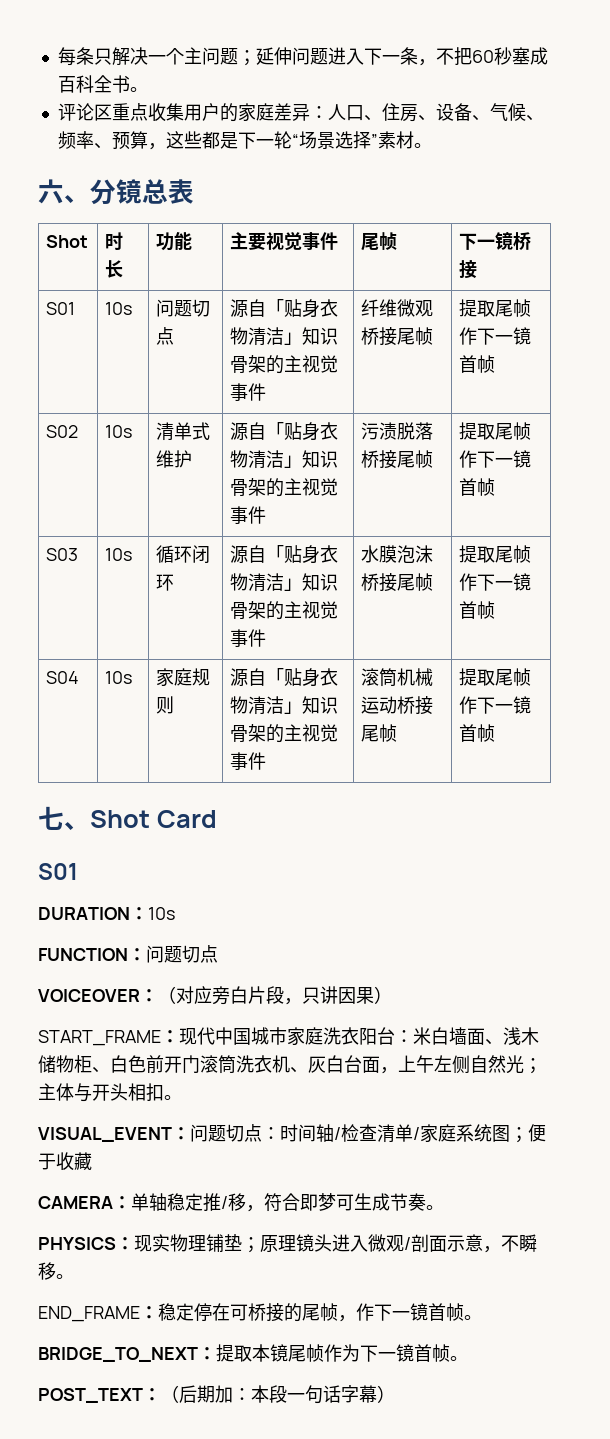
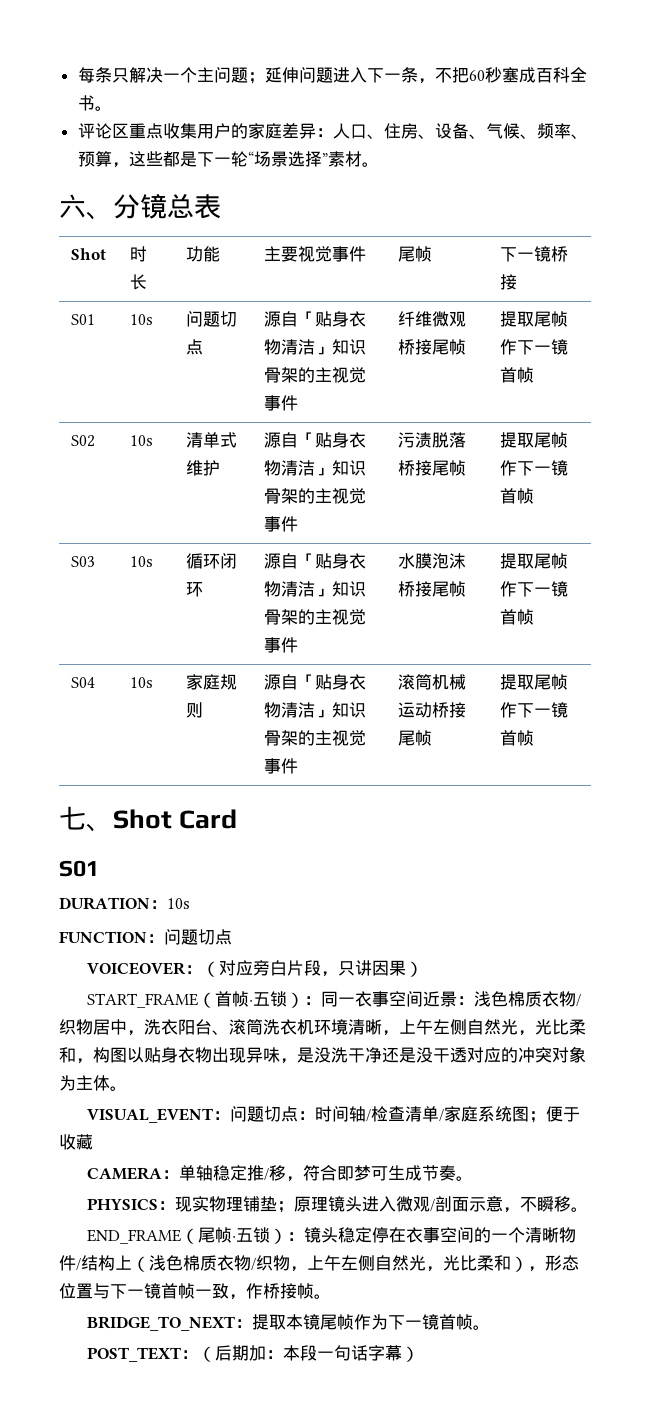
- START_FRAME：现代中国城市家庭洗衣阳台：米白墙面、浅木储物柜、白色前开门滚筒洗衣机、灰白台面，上午左侧自然光；主体与开头相扣。
+ START_FRAME（首帧·五锁）：同一衣事空间近景：浅色棉质衣物/织物居中，洗衣阳台、滚筒洗衣机环境清晰，上午左侧自然光，光比柔和，构图以贴身衣物出现异味，是没洗干净还是没干透对应的冲突对象为主体。
- END_FRAME：稳定停在可桥接的尾帧，作下一镜首帧。
+ END_FRAME（尾帧·五锁）：镜头稳定停在衣事空间的一个清晰物件/结构上（浅色棉质衣物/织物，上午左侧自然光，光比柔和），形态位置与下一镜首帧一致，作桥接帧。

